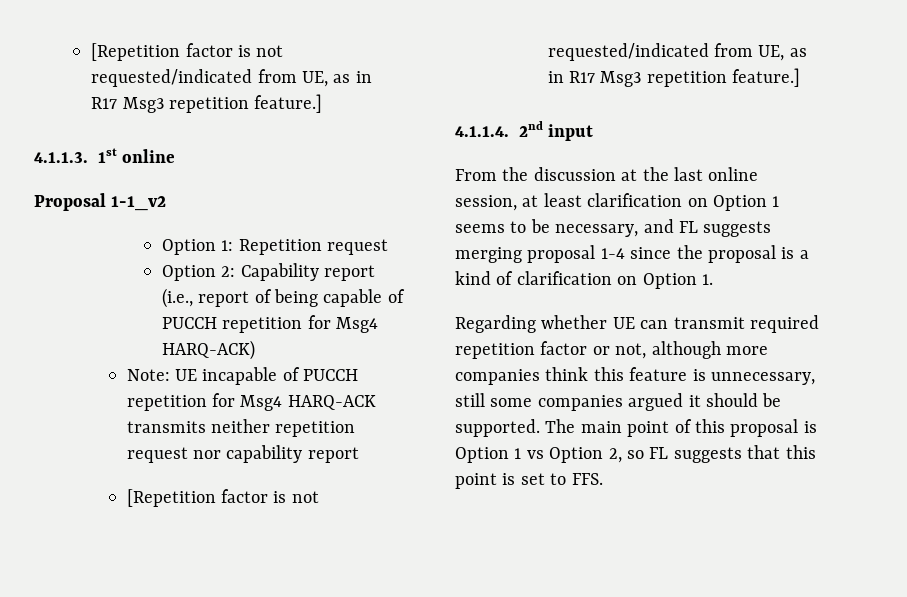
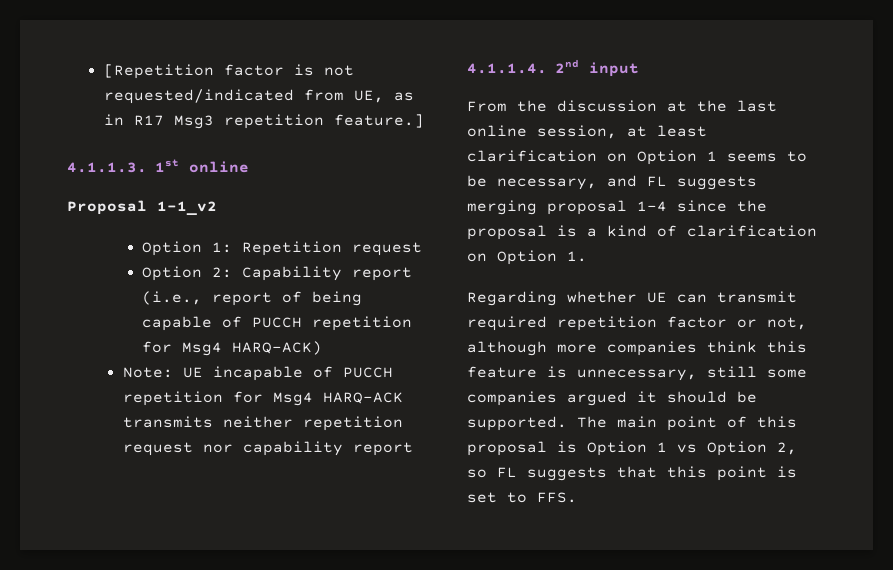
  Note: UE incapable of PUCCH repetition for Msg4 HARQ-ACK transmits neither repetition request nor capability report
- [Repetition factor is not requested/indicated from UE, as in R17 Msg3 repetition feature.]

